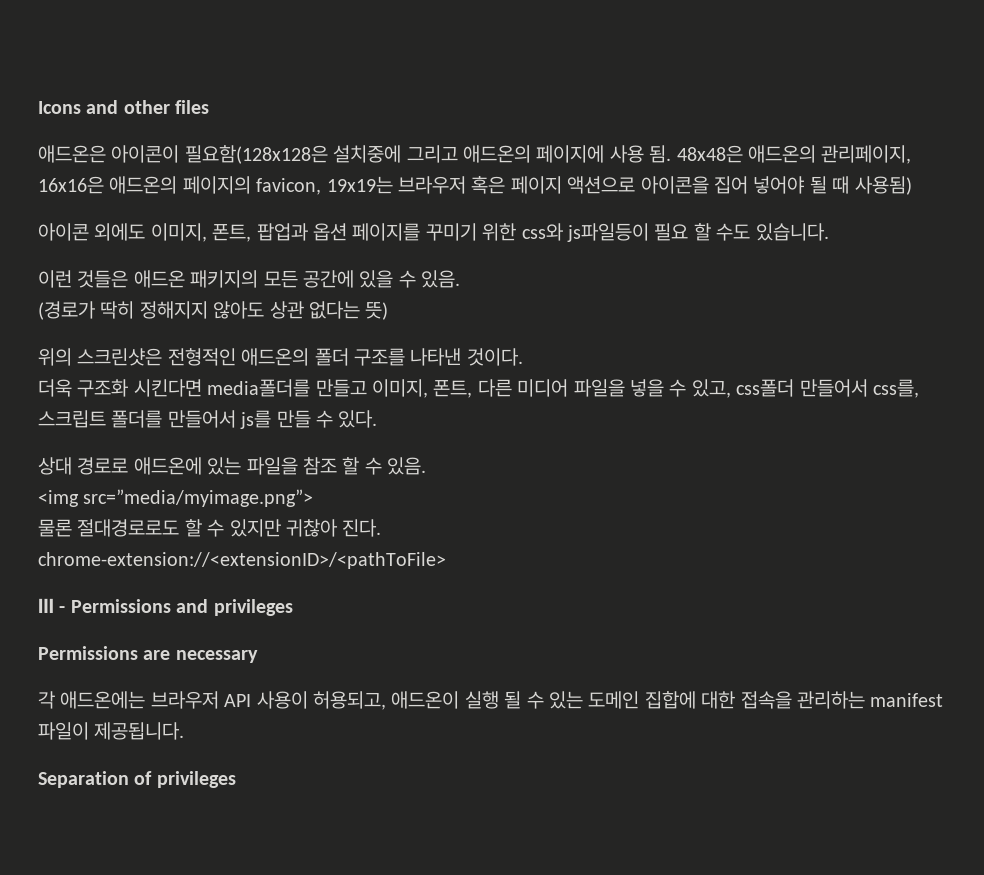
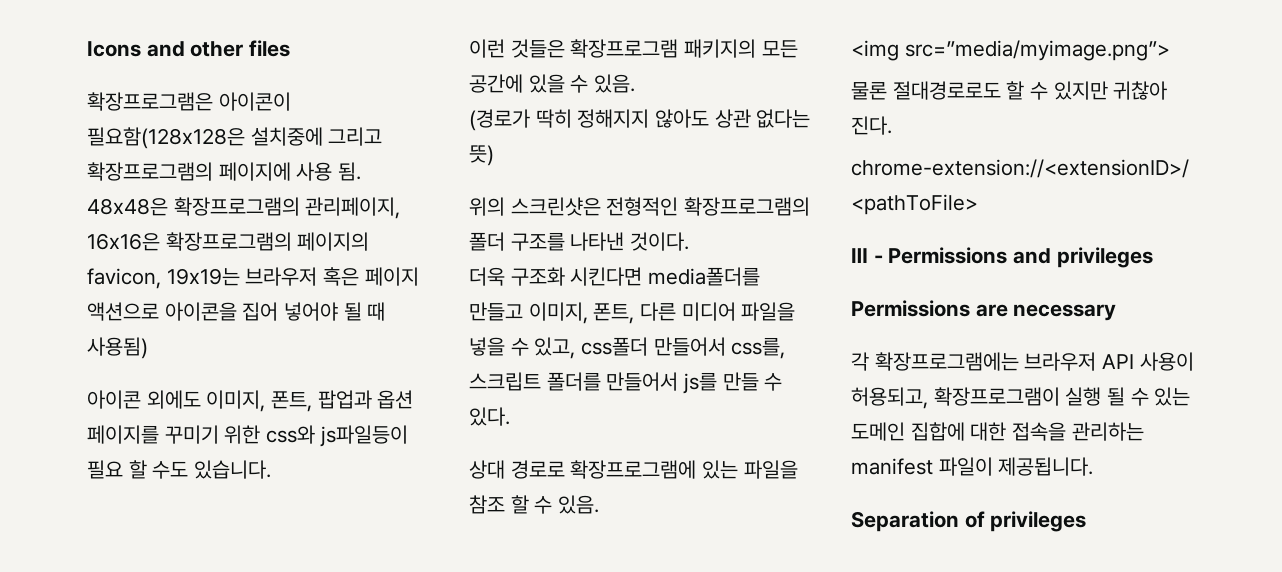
- 애드온은 아이콘이 필요함(128x128은 설치중에 그리고 애드온의 페이지에 사용 됨.
+ 확장프로그램은 아이콘이 필요함(128x128은 설치중에 그리고 확장프로그램의 페이지에 사용 됨.
- 48x48은 애드온의 관리페이지, 16x16은 애드온의 페이지의 favicon, 19x19는 브라우저 혹은 페이지 액션으로 아이콘을 집어 넣어야 될 때 사용됨)
+ 48x48은 확장프로그램의 관리페이지, 16x16은 확장프로그램의 페이지의 favicon, 19x19는 브라우저 혹은 페이지 액션으로 아이콘을 집어 넣어야 될 때 사용됨)
- 이런 것들은 애드온 패키지의 모든 공간에 있을 수 있음.
+ 이런 것들은 확장프로그램 패키지의 모든 공간에 있을 수 있음.
- 위의 스크린샷은 전형적인 애드온의 폴더 구조를 나타낸 것이다.
+ 위의 스크린샷은 전형적인 확장프로그램의 폴더 구조를 나타낸 것이다.
- 상대 경로로 애드온에 있는 파일을 참조 할 수 있음.
+ 상대 경로로 확장프로그램에 있는 파일을 참조 할 수 있음.
- 각 애드온에는 브라우저 API 사용이 허용되고, 애드온이 실행 될 수 있는 도메인 집합에 대한 접속을 관리하는 manifest 파일이 제공됩니다.
+ 각 확장프로그램에는 브라우저 API 사용이 허용되고, 확장프로그램이 실행 될 수 있는 도메인 집합에 대한 접속을 관리하는 manifest 파일이 제공됩니다.

